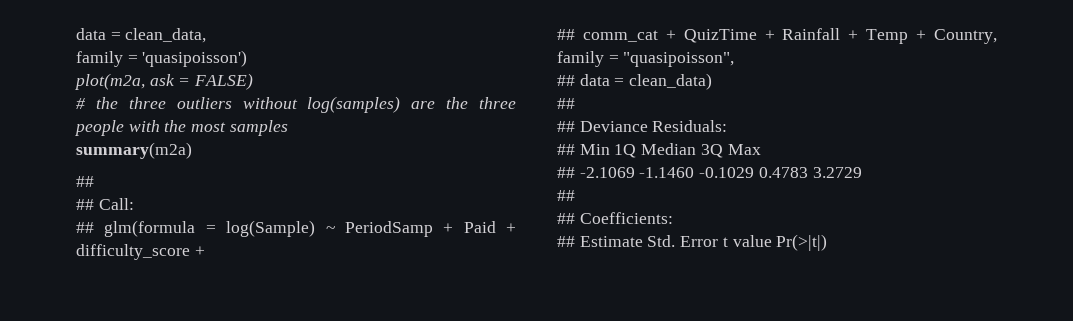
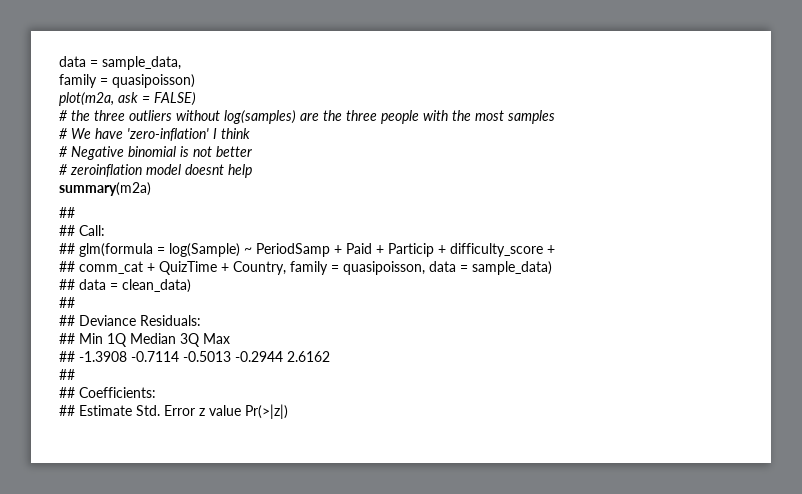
- data = clean_data,
- family = 'quasipoisson')
+ data = sample_data,
+ family = quasipoisson)
+ # We have 'zero-inflation' I think
+ # Negative binomial is not better
+ # zeroinflation model doesnt help
- ## glm(formula = log(Sample) ~ PeriodSamp + Paid + difficulty_score +
+ ## glm(formula = log(Sample) ~ PeriodSamp + Paid + Particip + difficulty_score +
- ## comm_cat + QuizTime + Rainfall + Temp + Country, family = "quasipoisson",
+ ## comm_cat + QuizTime + Country, family = quasipoisson, data = sample_data)
- ## -2.1069 -1.1460 -0.1029 0.4783 3.2729
+ ## -1.3908 -0.7114 -0.5013 -0.2944 2.6162
- ## Estimate Std. Error t value Pr(>|t|)
+ ## Estimate Std. Error z value Pr(>|z|)

